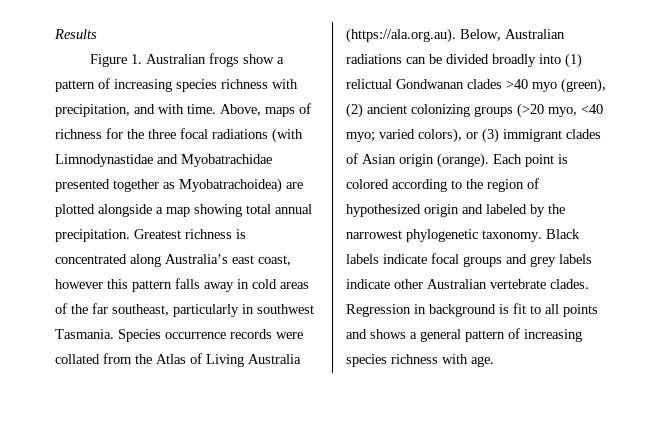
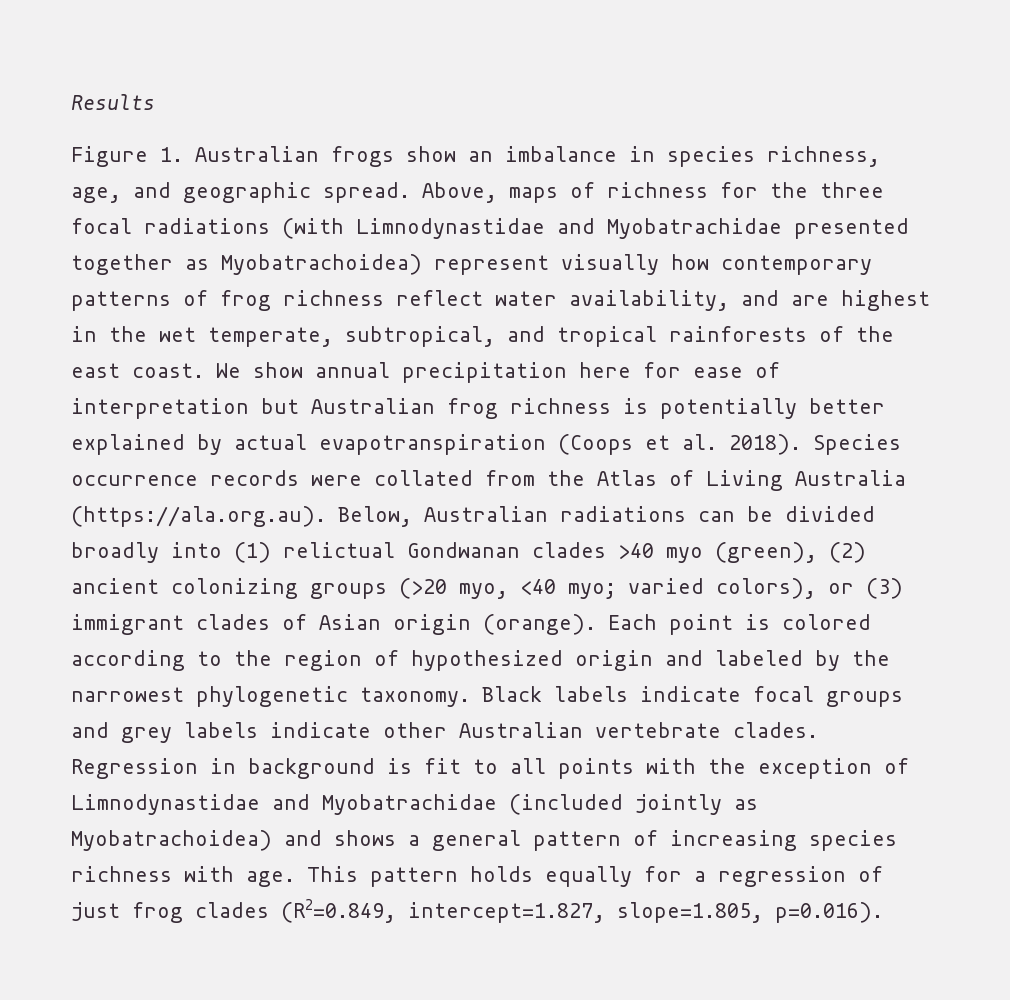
- Figure 1. Australian frogs show a pattern of increasing species richness with precipitation, and with time.
+ Figure 1. Australian frogs show an imbalance in species richness, age, and geographic spread.
- Above, maps of richness for the three focal radiations (with Limnodynastidae and Myobatrachidae presented together as Myobatrachoidea) are plotted alongside a map showing total annual precipitation. Greatest richness is concentrated along Australia’s east coast, however this pattern falls away in cold areas of the far southeast, particularly in southwest Tasmania.
+ Above, maps of richness for the three focal radiations (with Limnodynastidae and Myobatrachidae presented together as Myobatrachoidea) represent visually how contemporary patterns of frog richness reflect water availability, and are highest in the wet temperate, subtropical, and tropical rainforests of the east coast. We show annual precipitation here for ease of interpretation but Australian frog richness is potentially better explained by actual evapotranspiration (Coops et al. 2018).
- Regression in background is fit to all points and shows a general pattern of increasing species richness with age.
+ Regression in background is fit to all points with the exception of Limnodynastidae and Myobatrachidae (included jointly as Myobatrachoidea) and shows a general pattern of increasing species richness with age.
+ This pattern holds equally for a regression of just frog clades (R2=0.849, intercept=1.827, slope=1.805, p=0.016).

